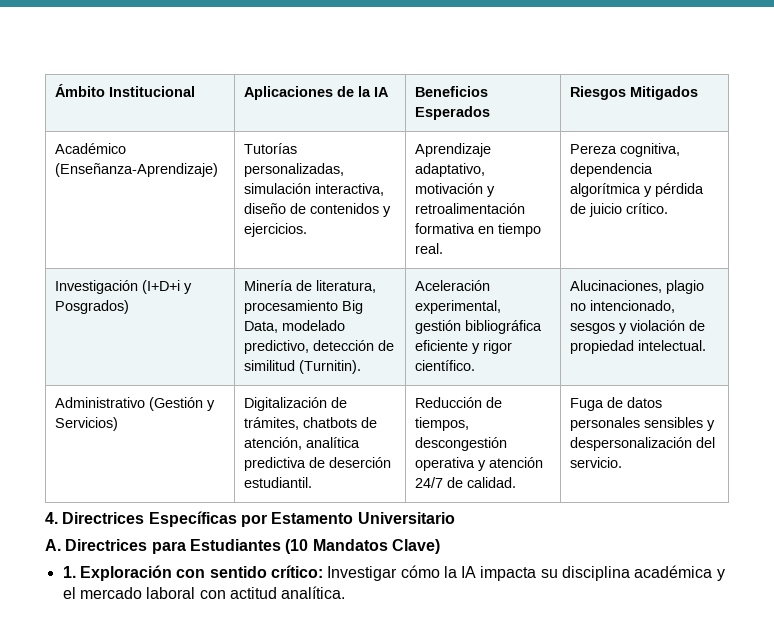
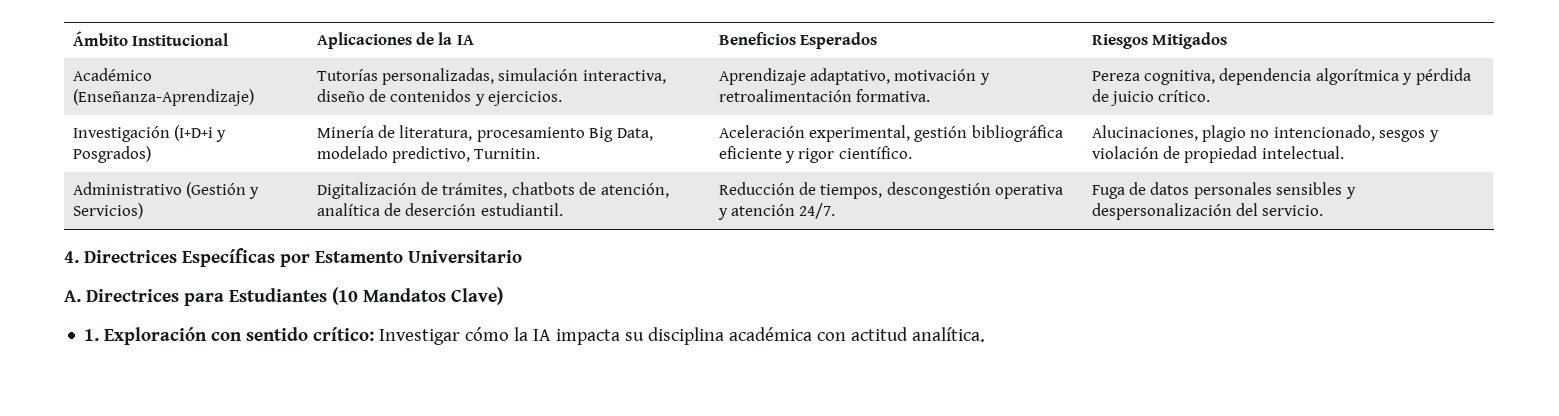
- Académico (Enseñanza-Aprendizaje) | Tutorías personalizadas, simulación interactiva, diseño de contenidos y ejercicios. | Aprendizaje adaptativo, motivación y retroalimentación formativa en tiempo real. | Pereza cognitiva, dependencia algorítmica y pérdida de juicio crítico.
+ Académico (Enseñanza-Aprendizaje) | Tutorías personalizadas, simulación interactiva, diseño de contenidos y ejercicios. | Aprendizaje adaptativo, motivación y retroalimentación formativa. | Pereza cognitiva, dependencia algorítmica y pérdida de juicio crítico.
- Investigación (I+D+i y Posgrados) | Minería de literatura, procesamiento Big Data, modelado predictivo, detección de similitud (Turnitin). | Aceleración experimental, gestión bibliográfica eficiente y rigor científico. | Alucinaciones, plagio no intencionado, sesgos y violación de propiedad intelectual.
+ Investigación (I+D+i y Posgrados) | Minería de literatura, procesamiento Big Data, modelado predictivo, Turnitin. | Aceleración experimental, gestión bibliográfica eficiente y rigor científico. | Alucinaciones, plagio no intencionado, sesgos y violación de propiedad intelectual.
- Administrativo (Gestión y Servicios) | Digitalización de trámites, chatbots de atención, analítica predictiva de deserción estudiantil. | Reducción de tiempos, descongestión operativa y atención 24/7 de calidad. | Fuga de datos personales sensibles y despersonalización del servicio.
+ Administrativo (Gestión y Servicios) | Digitalización de trámites, chatbots de atención, analítica de deserción estudiantil. | Reducción de tiempos, descongestión operativa y atención 24/7. | Fuga de datos personales sensibles y despersonalización del servicio.
- 1. Exploración con sentido crítico: Investigar cómo la IA impacta su disciplina académica y el mercado laboral con actitud analítica.
+ 1. Exploración con sentido crítico: Investigar cómo la IA impacta su disciplina académica con actitud analítica.

